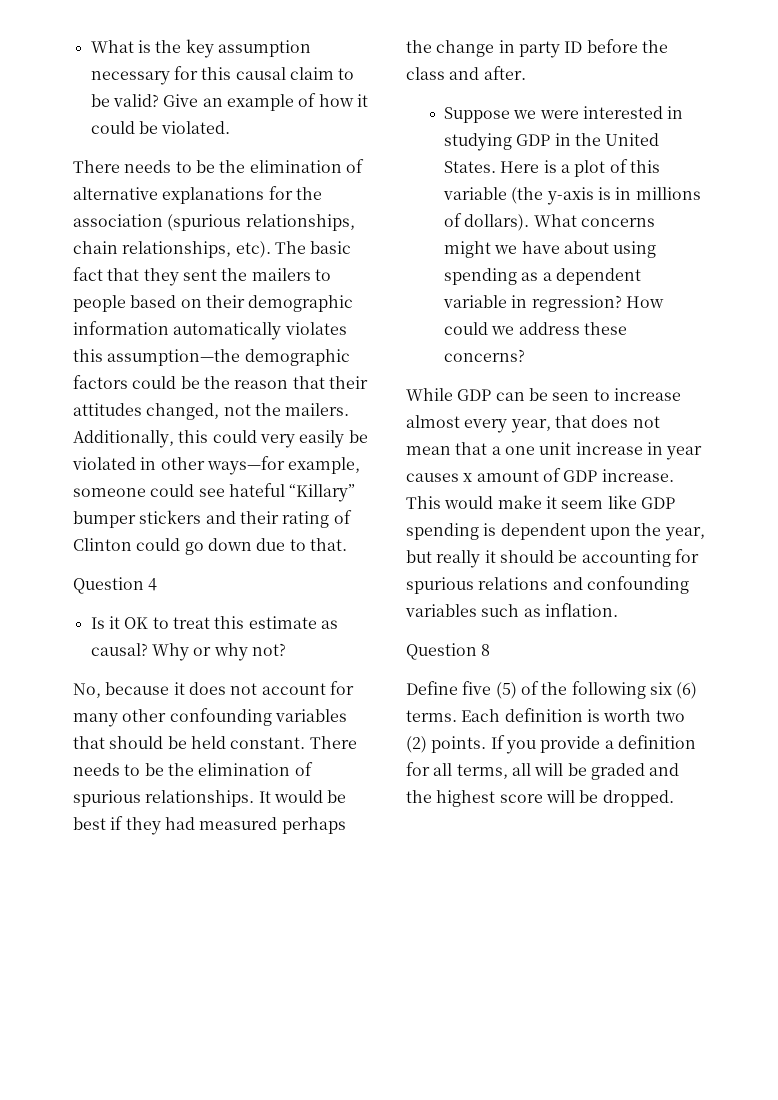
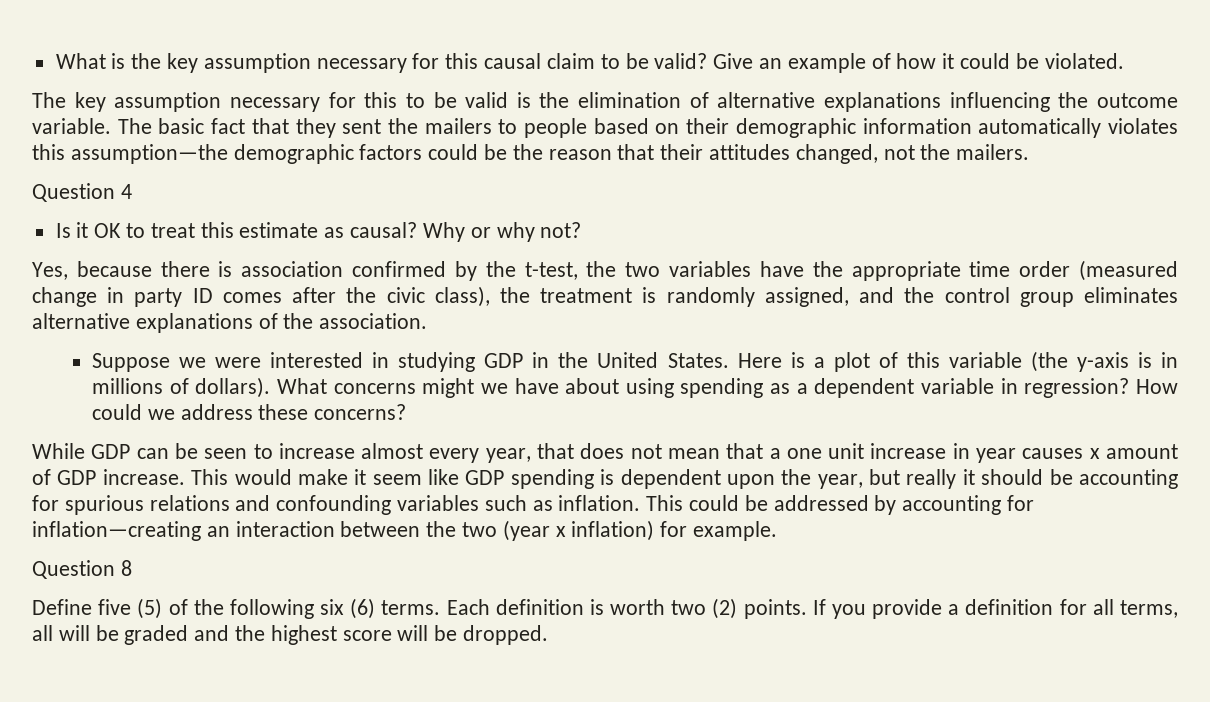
- There needs to be the elimination of alternative explanations for the association (spurious relationships, chain relationships, etc).
+ The key assumption necessary for this to be valid is the elimination of alternative explanations influencing the outcome variable.
- Additionally, this could very easily be violated in other ways—for example, someone could see hateful “Killary” bumper stickers and their rating of Clinton could go down due to that.
- No, because it does not account for many other confounding variables that should be held constant. There needs to be the elimination of spurious relationships. It would be best if they had measured perhaps the change in party ID before the class and after.
+ Yes, because there is association confirmed by the t-test, the two variables have the appropriate time order (measured change in party ID comes after the civic class), the treatment is randomly assigned, and the control group eliminates alternative explanations of the association.
+ This could be addressed by accounting for inflation—creating an interaction between the two (year x inflation) for example.

